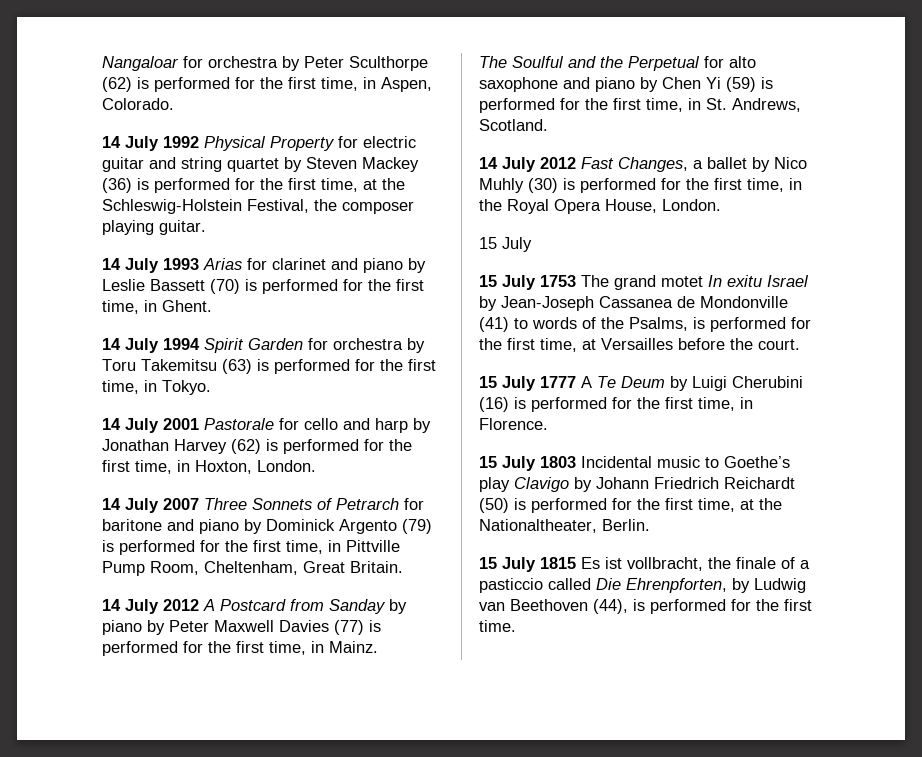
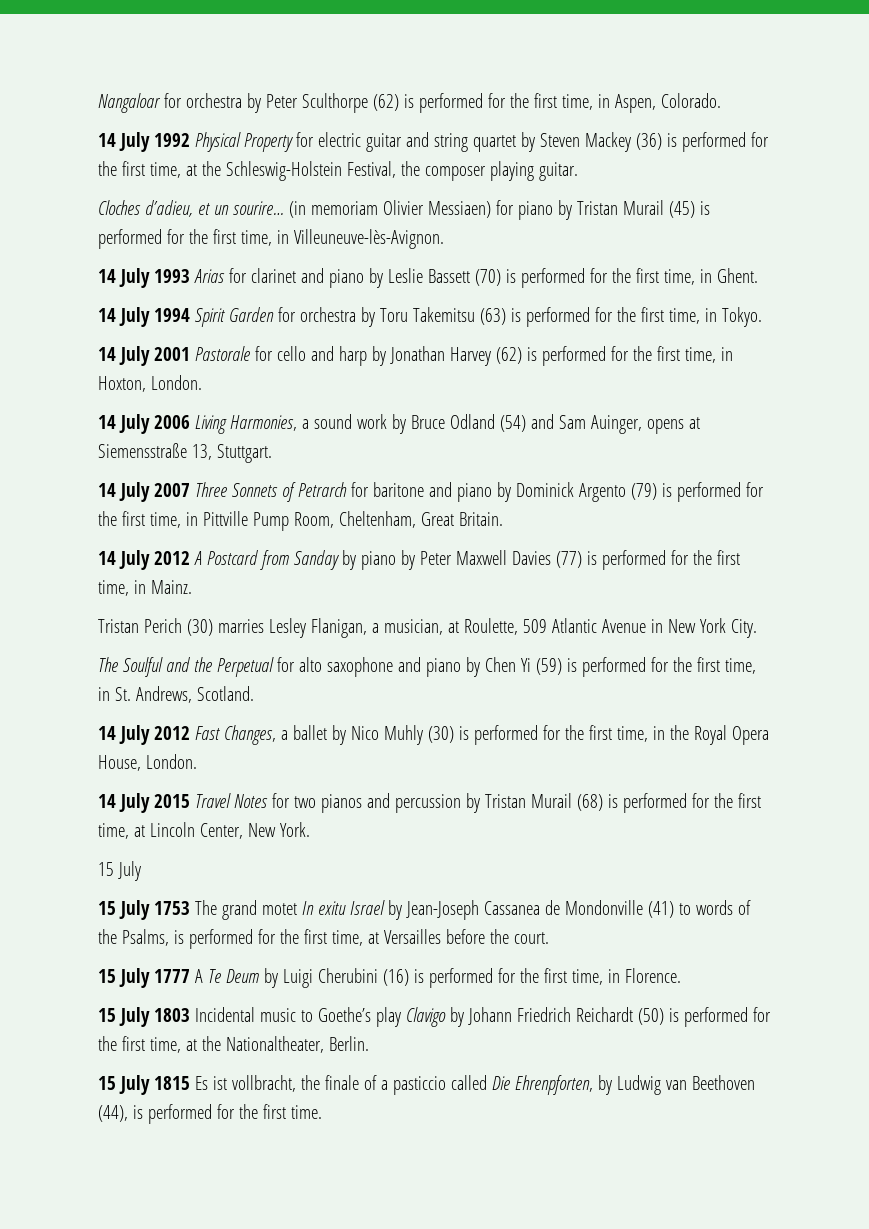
+ Cloches d’adieu, et un sourire… (in memoriam Olivier Messiaen) for piano by Tristan Murail (45) is performed for the first time, in Villeuneuve-lès-Avignon.
+ 14 July 2006 Living Harmonies, a sound work by Bruce Odland (54) and Sam Auinger, opens at Siemensstraße 13, Stuttgart.
+ Tristan Perich (30) marries Lesley Flanigan, a musician, at Roulette, 509 Atlantic Avenue in New York City.
+ 14 July 2015 Travel Notes for two pianos and percussion by Tristan Murail (68) is performed for the first time, at Lincoln Center, New York.

